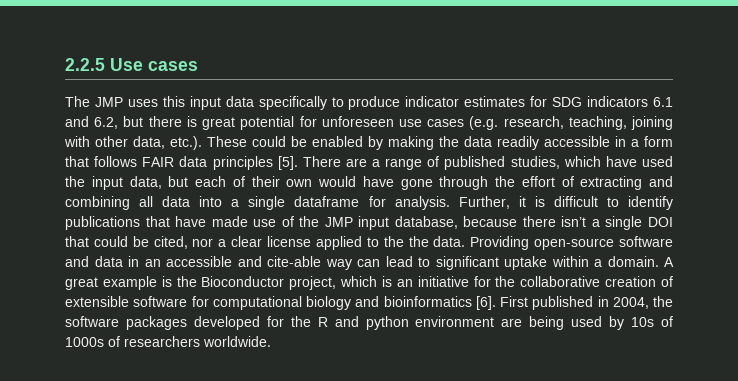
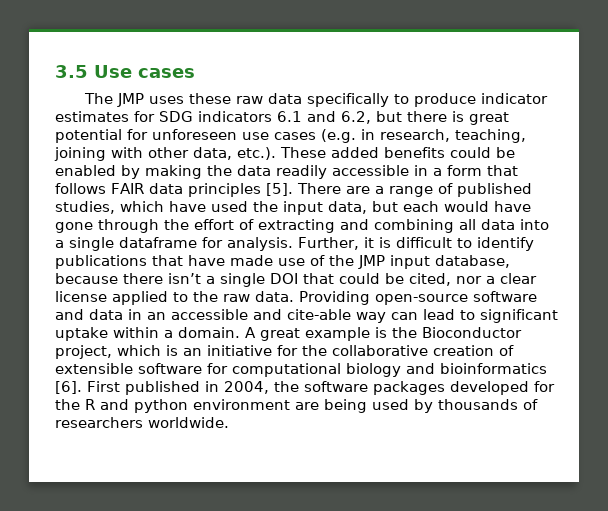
- 2.2.5 Use cases
+ 3.5 Use cases
- The JMP uses this input data specifically to produce indicator estimates for SDG indicators 6.1 and 6.2, but there is great potential for unforeseen use cases (e.g. research, teaching, joining with other data, etc.). These could be enabled by making the data readily accessible in a form that follows FAIR data principles [5].
+ The JMP uses these raw data specifically to produce indicator estimates for SDG indicators 6.1 and 6.2, but there is great potential for unforeseen use cases (e.g. in research, teaching, joining with other data, etc.). These added benefits could be enabled by making the data readily accessible in a form that follows FAIR data principles [5].
- There are a range of published studies, which have used the input data, but each of their own would have gone through the effort of extracting and combining all data into a single dataframe for analysis.
+ There are a range of published studies, which have used the input data, but each would have gone through the effort of extracting and combining all data into a single dataframe for analysis.
- Further, it is difficult to identify publications that have made use of the JMP input database, because there isn’t a single DOI that could be cited, nor a clear license applied to the the data.
+ Further, it is difficult to identify publications that have made use of the JMP input database, because there isn’t a single DOI that could be cited, nor a clear license applied to the raw data.
- First published in 2004, the software packages developed for the R and python environment are being used by 10s of 1000s of researchers worldwide.
+ First published in 2004, the software packages developed for the R and python environment are being used by thousands of researchers worldwide.

